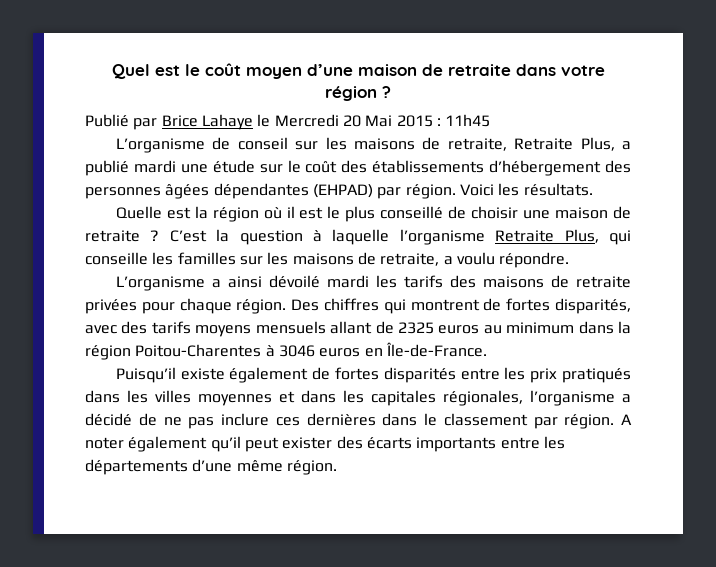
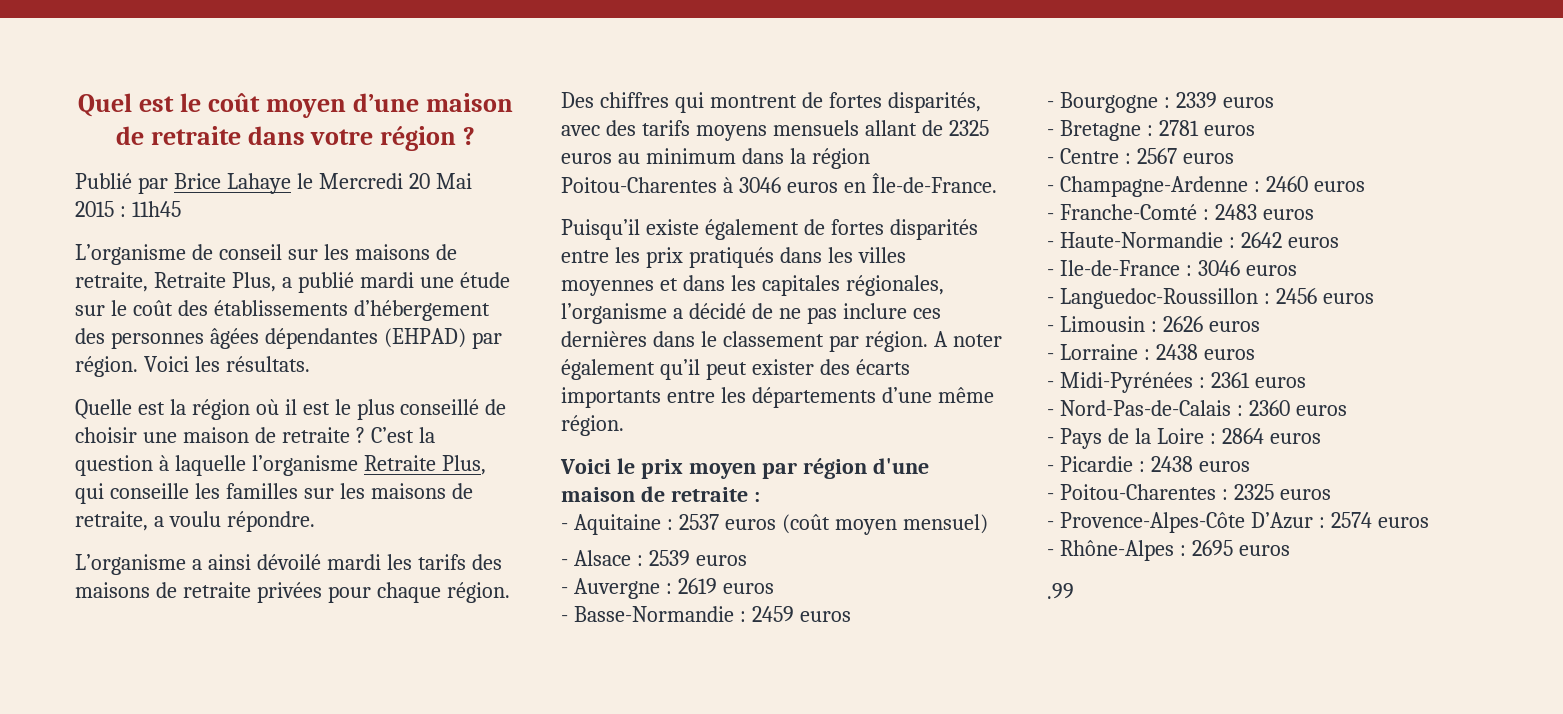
+ Voici le prix moyen par région d'une maison de retraite :
+ - Aquitaine : 2537 euros (coût moyen mensuel)
+ - Alsace : 2539 euros
+ - Auvergne : 2619 euros
+ - Basse-Normandie : 2459 euros
+ - Bourgogne : 2339 euros
+ - Bretagne : 2781 euros
+ - Centre : 2567 euros
+ - Champagne-Ardenne : 2460 euros
+ - Franche-Comté : 2483 euros
+ - Haute-Normandie : 2642 euros
+ - Ile-de-France : 3046 euros
+ - Languedoc-Roussillon : 2456 euros
+ - Limousin : 2626 euros
+ - Lorraine : 2438 euros
+ - Midi-Pyrénées : 2361 euros
+ - Nord-Pas-de-Calais : 2360 euros
+ - Pays de la Loire : 2864 euros
+ - Picardie : 2438 euros
+ - Poitou-Charentes : 2325 euros
+ - Provence-Alpes-Côte D’Azur : 2574 euros
+ - Rhône-Alpes : 2695 euros
+ .99

